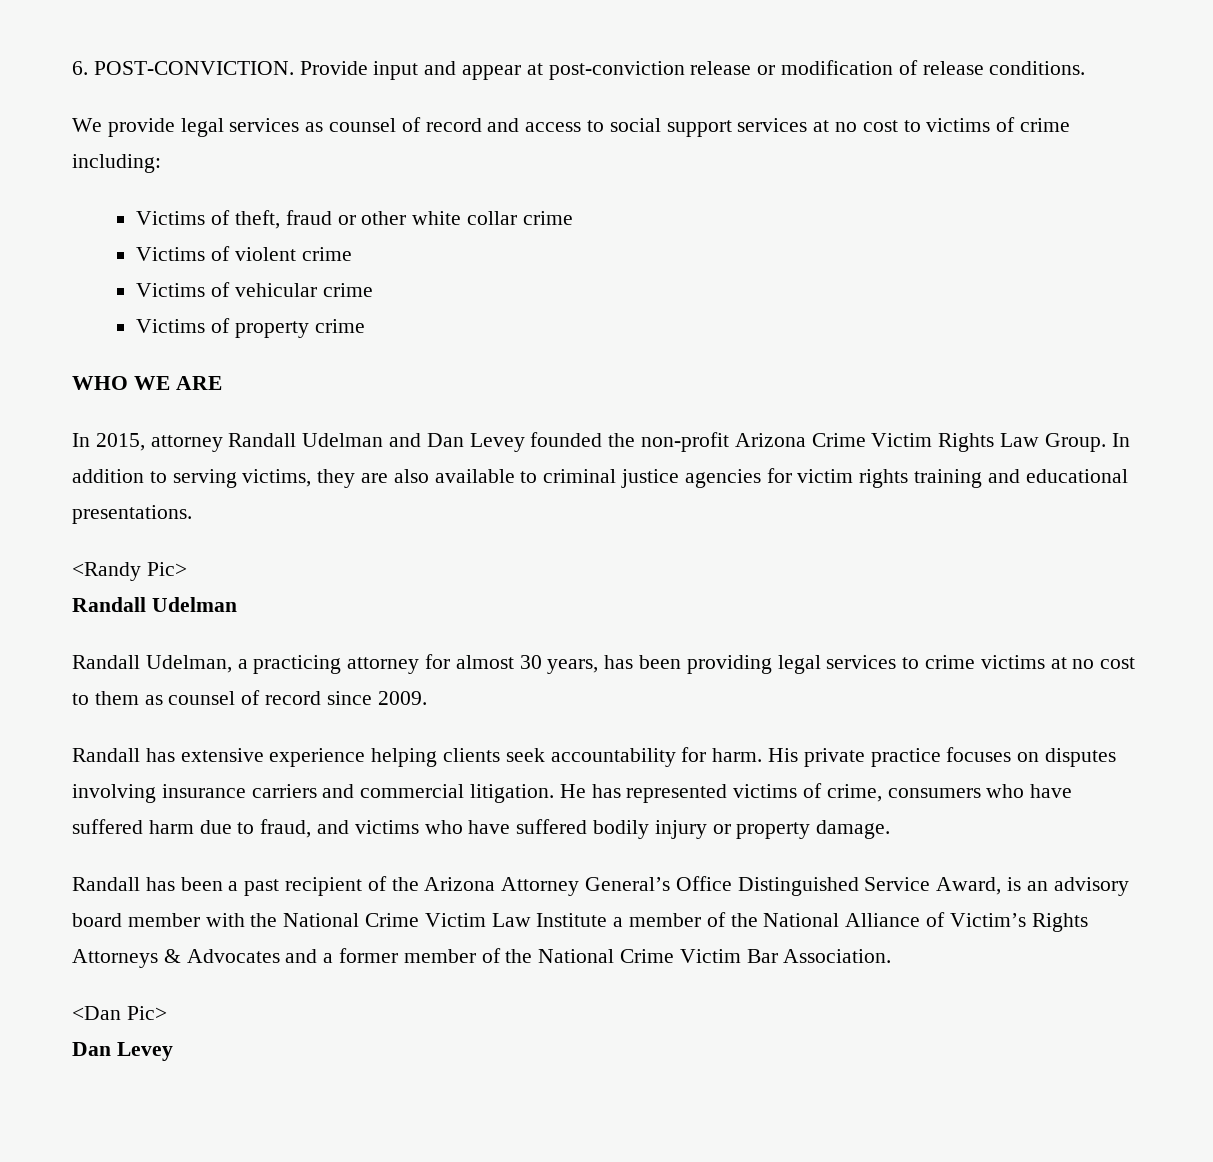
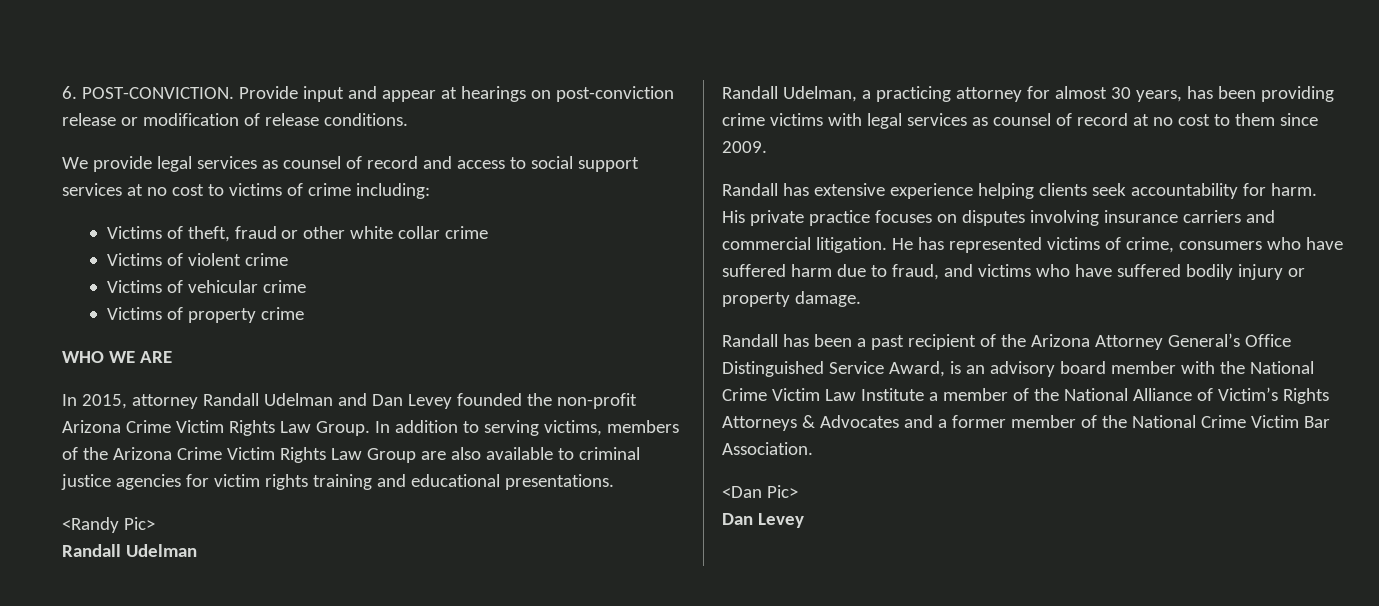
- Provide input and appear at post-conviction release or modification of release conditions.
+ Provide input and appear at hearings on post-conviction release or modification of release conditions.
- In addition to serving victims, they are also available to criminal justice agencies for victim rights training and educational presentations.
+ In addition to serving victims, members of the Arizona Crime Victim Rights Law Group are also available to criminal justice agencies for victim rights training and educational presentations.
- Randall Udelman, a practicing attorney for almost 30 years, has been providing legal services to crime victims at no cost to them as counsel of record since 2009.
+ Randall Udelman, a practicing attorney for almost 30 years, has been providing crime victims with legal services as counsel of record at no cost to them since 2009.

